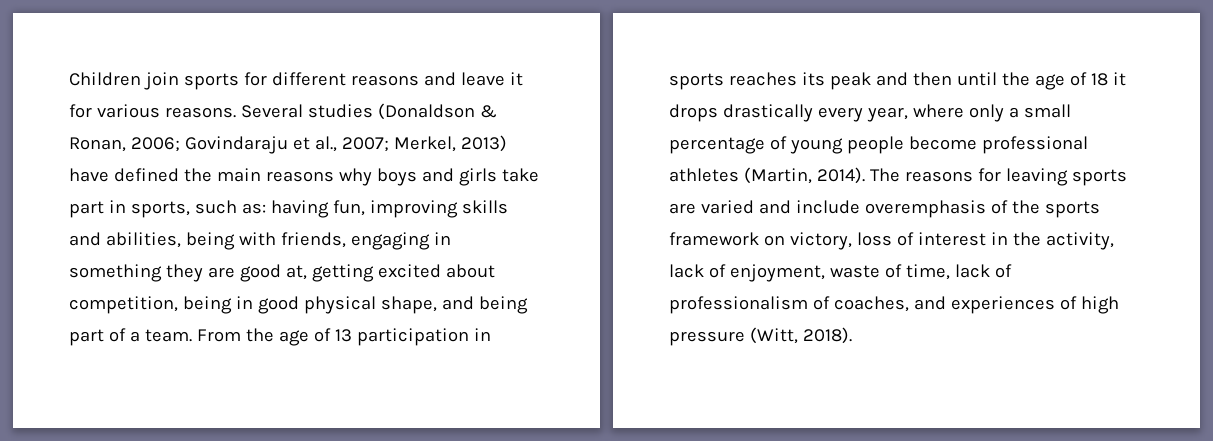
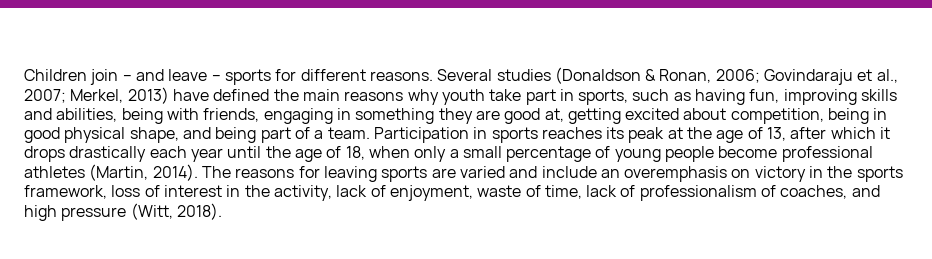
- Children join sports for different reasons and leave it for various reasons.
+ Children join – and leave – sports for different reasons.
- Several studies (Donaldson & Ronan, 2006; Govindaraju et al., 2007; Merkel, 2013) have defined the main reasons why boys and girls take part in sports, such as: having fun, improving skills and abilities, being with friends, engaging in something they are good at, getting excited about competition, being in good physical shape, and being part of a team.
+ Several studies (Donaldson & Ronan, 2006; Govindaraju et al., 2007; Merkel, 2013) have defined the main reasons why youth take part in sports, such as having fun, improving skills and abilities, being with friends, engaging in something they are good at, getting excited about competition, being in good physical shape, and being part of a team.
- From the age of 13 participation in sports reaches its peak and then until the age of 18 it drops drastically every year, where only a small percentage of young people become professional athletes (Martin, 2014).
+ Participation in sports reaches its peak at the age of 13, after which it drops drastically each year until the age of 18, when only a small percentage of young people become professional athletes (Martin, 2014).
- The reasons for leaving sports are varied and include overemphasis of the sports framework on victory, loss of interest in the activity, lack of enjoyment, waste of time, lack of professionalism of coaches, and experiences of high pressure (Witt, 2018).
+ The reasons for leaving sports are varied and include an overemphasis on victory in the sports framework, loss of interest in the activity, lack of enjoyment, waste of time, lack of professionalism of coaches, and high pressure (Witt, 2018).

